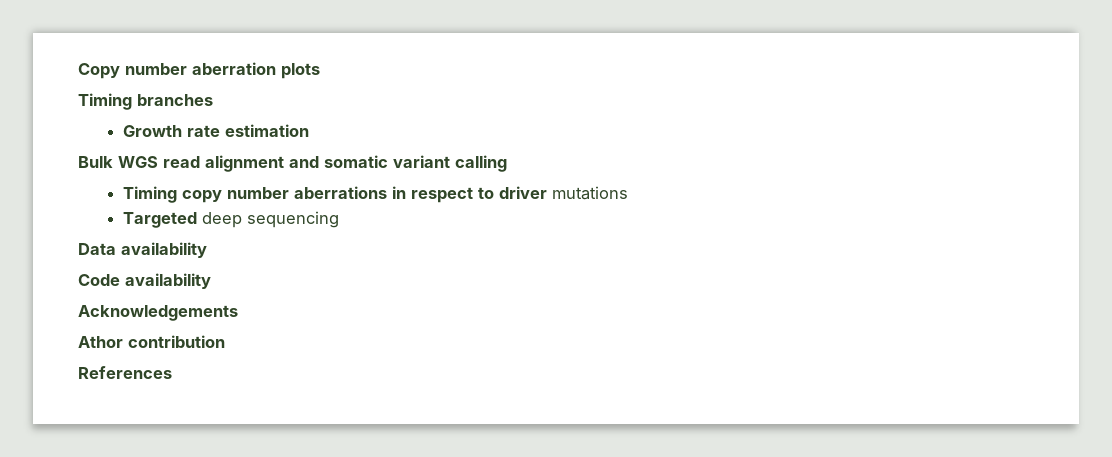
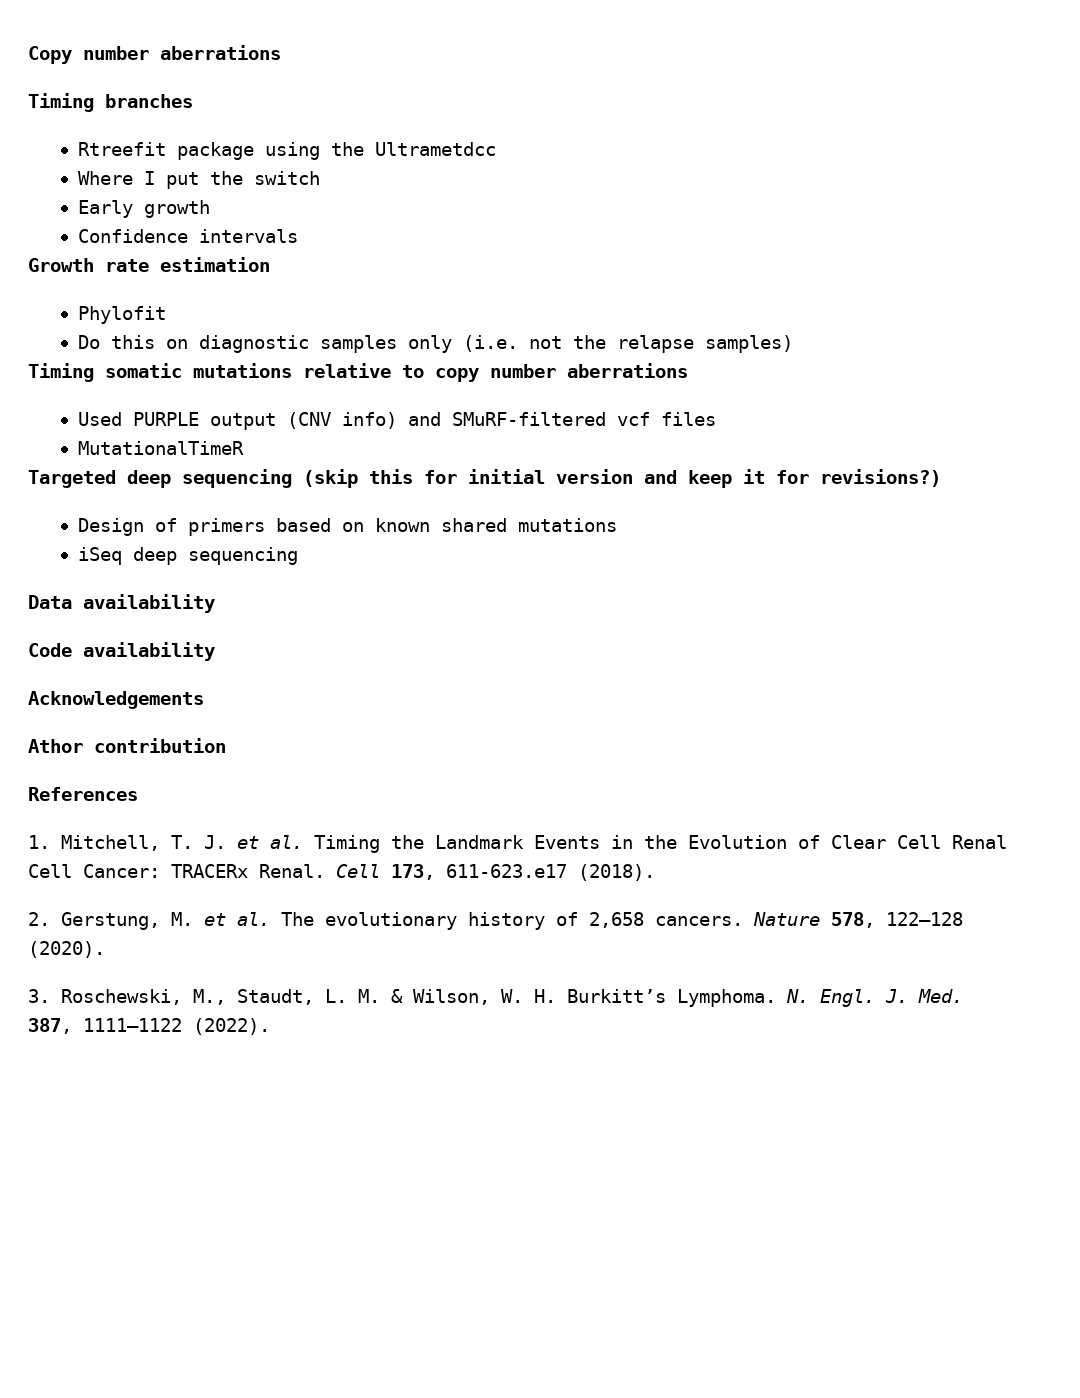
- Copy number aberration plots
+ Copy number aberrations
+ Rtreefit package using the Ultrametdcc
+ Where I put the switch
+ Early growth
+ Confidence intervals
  Growth rate estimation
- Bulk WGS read alignment and somatic variant calling
- Timing copy number aberrations in respect to driver mutations
+ Phylofit
+ Do this on diagnostic samples only (i.e. not the relapse samples)
+ Timing somatic mutations relative to copy number aberrations
+ Used PURPLE output (CNV info) and SMuRF-filtered vcf files
+ MutationalTimeR
+ Targeted deep sequencing (skip this for initial version and keep it for revisions?)
+ Design of primers based on known shared mutations
- Targeted deep sequencing
+ iSeq deep sequencing
+ 1. Mitchell, T. J. et al. Timing the Landmark Events in the Evolution of Clear Cell Renal Cell Cancer: TRACERx Renal. Cell 173, 611-623.e17 (2018).
+ 2. Gerstung, M. et al. The evolutionary history of 2,658 cancers. Nature 578, 122–128 (2020).
+ 3. Roschewski, M., Staudt, L. M. & Wilson, W. H. Burkitt’s Lymphoma. N. Engl. J. Med. 387, 1111–1122 (2022).

